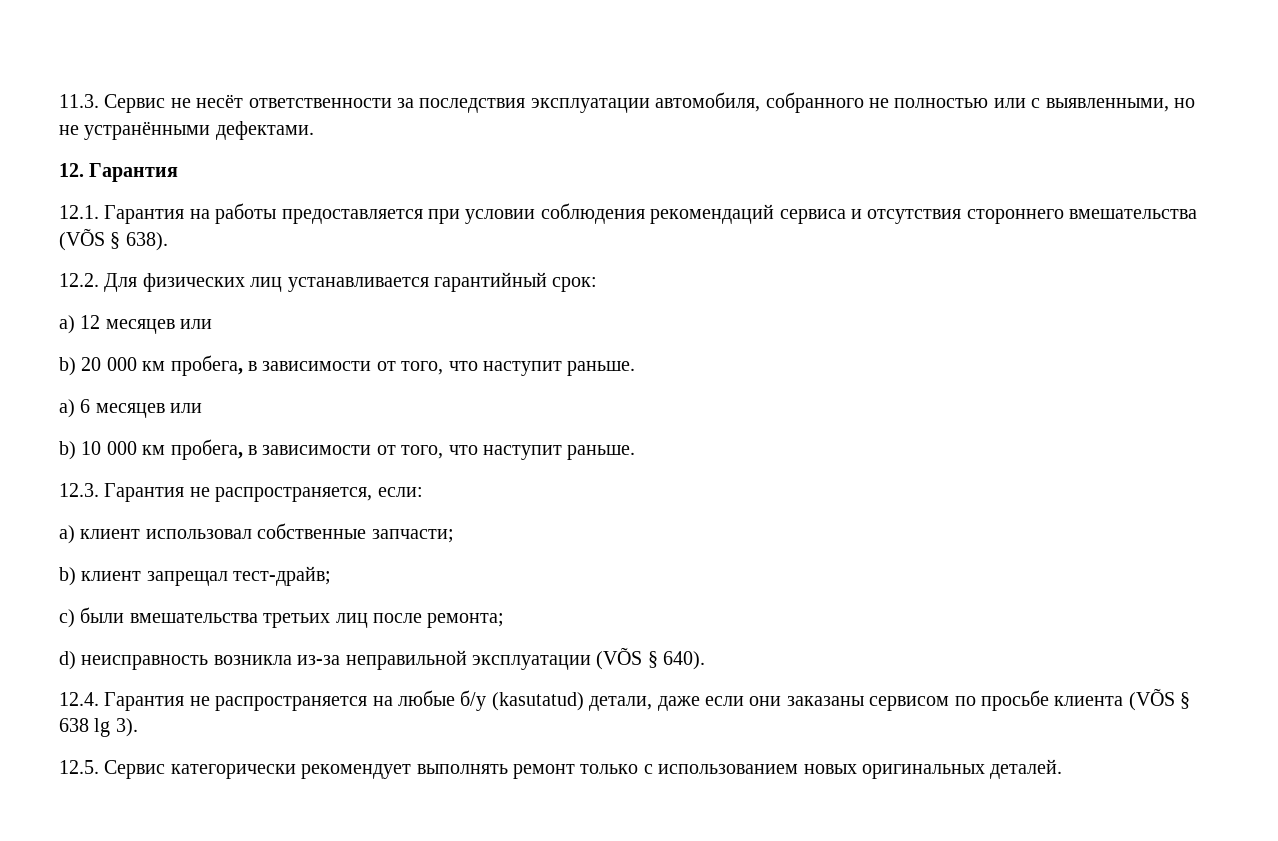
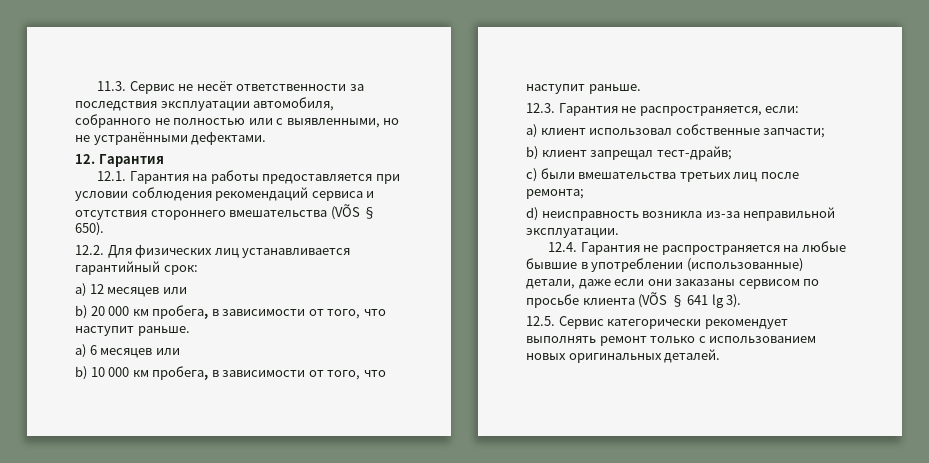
- 12.1. Гарантия на работы предоставляется при условии соблюдения рекомендаций сервиса и отсутствия стороннего вмешательства (VÕS § 638).
+ 12.1. Гарантия на работы предоставляется при условии соблюдения рекомендаций сервиса и отсутствия стороннего вмешательства (VÕS § 650).
- d) неисправность возникла из-за неправильной эксплуатации (VÕS § 640).
+ d) неисправность возникла из-за неправильной эксплуатации.
- 12.4. Гарантия не распространяется на любые б/у (kasutatud) детали, даже если они заказаны сервисом по просьбе клиента (VÕS § 638 lg 3).
+ 12.4. Гарантия не распространяется на любые бывшие в употреблении (использованные) детали, даже если они заказаны сервисом по просьбе клиента (VÕS § 641 lg 3).

